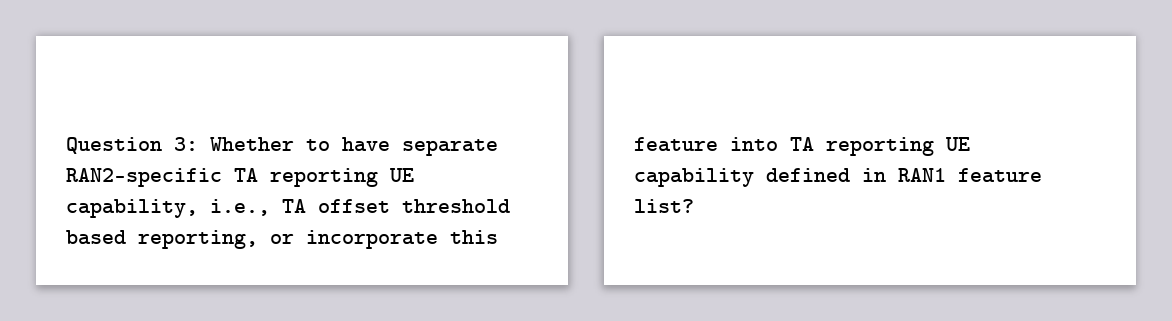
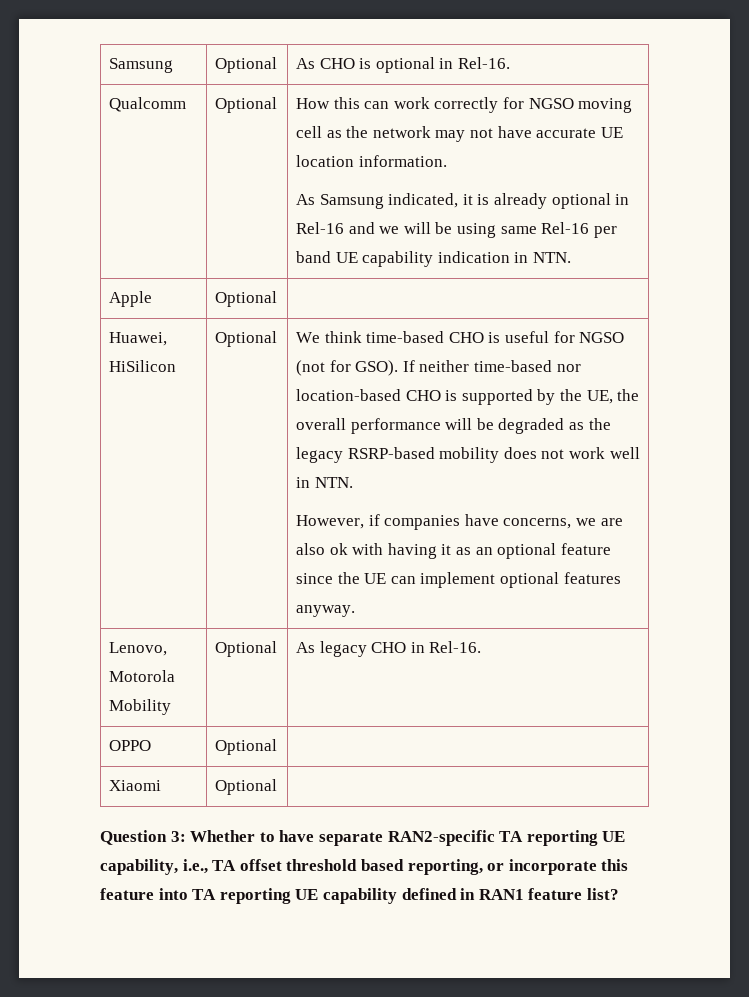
+ Samsung | Optional | As CHO is optional in Rel-16.
+ Qualcomm | Optional | How this can work correctly for NGSO moving cell as the network may not have accurate UE location information.
+ As Samsung indicated, it is already optional in Rel-16 and we will be using same Rel-16 per band UE capability indication in NTN.
+ Apple | Optional |
+ Huawei, HiSilicon | Optional | We think time-based CHO is useful for NGSO (not for GSO). If neither time-based nor location-based CHO is supported by the UE, the overall performance will be degraded as the legacy RSRP-based mobility does not work well in NTN.
+ However, if companies have concerns, we are also ok with having it as an optional feature since the UE can implement optional features anyway.
+ Lenovo, Motorola Mobility | Optional | As legacy CHO in Rel-16.
+ OPPO | Optional |
+ Xiaomi | Optional |

